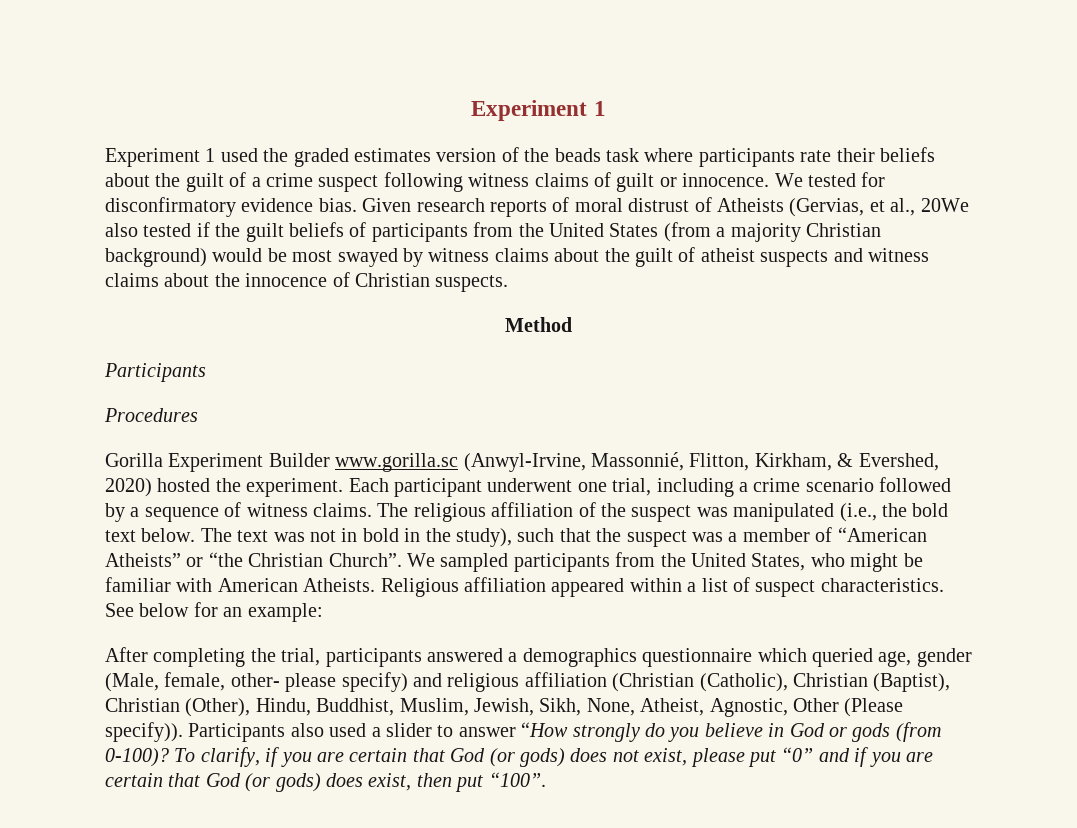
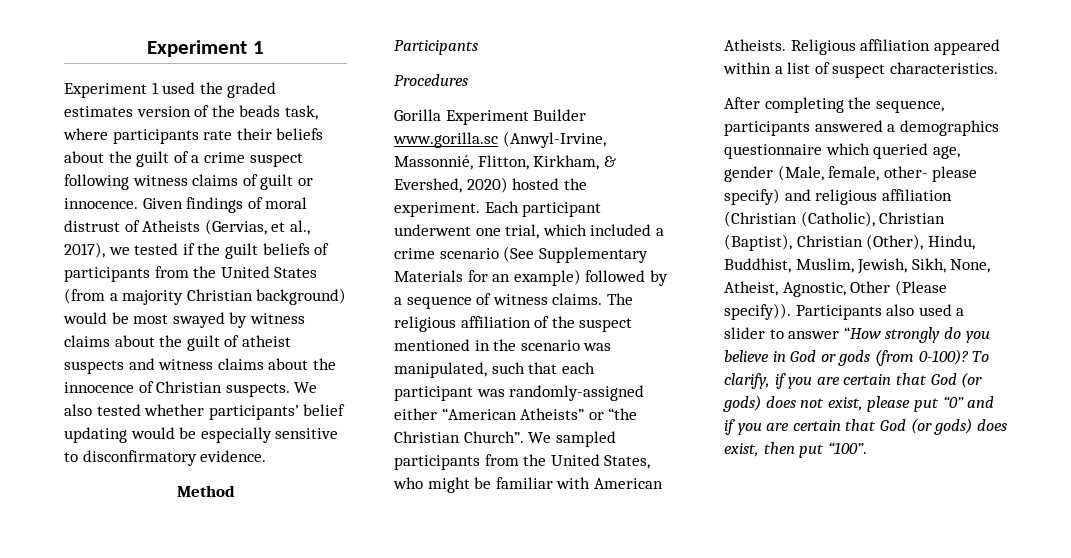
- Experiment 1 used the graded estimates version of the beads task where participants rate their beliefs about the guilt of a crime suspect following witness claims of guilt or innocence.
+ Experiment 1 used the graded estimates version of the beads task, where participants rate their beliefs about the guilt of a crime suspect following witness claims of guilt or innocence.
- We tested for disconfirmatory evidence bias. Given research reports of moral distrust of Atheists (Gervias, et al., 20We also tested if the guilt beliefs of participants from the United States (from a majority Christian background) would be most swayed by witness claims about the guilt of atheist suspects and witness claims about the innocence of Christian suspects.
+ Given findings of moral distrust of Atheists (Gervias, et al., 2017), we tested if the guilt beliefs of participants from the United States (from a majority Christian background) would be most swayed by witness claims about the guilt of atheist suspects and witness claims about the innocence of Christian suspects. We also tested whether participants’ belief updating would be especially sensitive to disconfirmatory evidence.
- Each participant underwent one trial, including a crime scenario followed by a sequence of witness claims.
+ Each participant underwent one trial, which included a crime scenario (See Supplementary Materials for an example) followed by a sequence of witness claims.
- The religious affiliation of the suspect was manipulated (i.e., the bold text below. The text was not in bold in the study), such that the suspect was a member of “American Atheists” or “the Christian Church”.
+ The religious affiliation of the suspect mentioned in the scenario was manipulated, such that each participant was randomly-assigned either “American Atheists” or “the Christian Church”.
- See below for an example:
- After completing the trial, participants answered a demographics questionnaire which queried age, gender (Male, female, other- please specify) and religious affiliation (Christian (Catholic), Christian (Baptist), Christian (Other), Hindu, Buddhist, Muslim, Jewish, Sikh, None, Atheist, Agnostic, Other (Please specify)).
+ After completing the sequence, participants answered a demographics questionnaire which queried age, gender (Male, female, other- please specify) and religious affiliation (Christian (Catholic), Christian (Baptist), Christian (Other), Hindu, Buddhist, Muslim, Jewish, Sikh, None, Atheist, Agnostic, Other (Please specify)).

